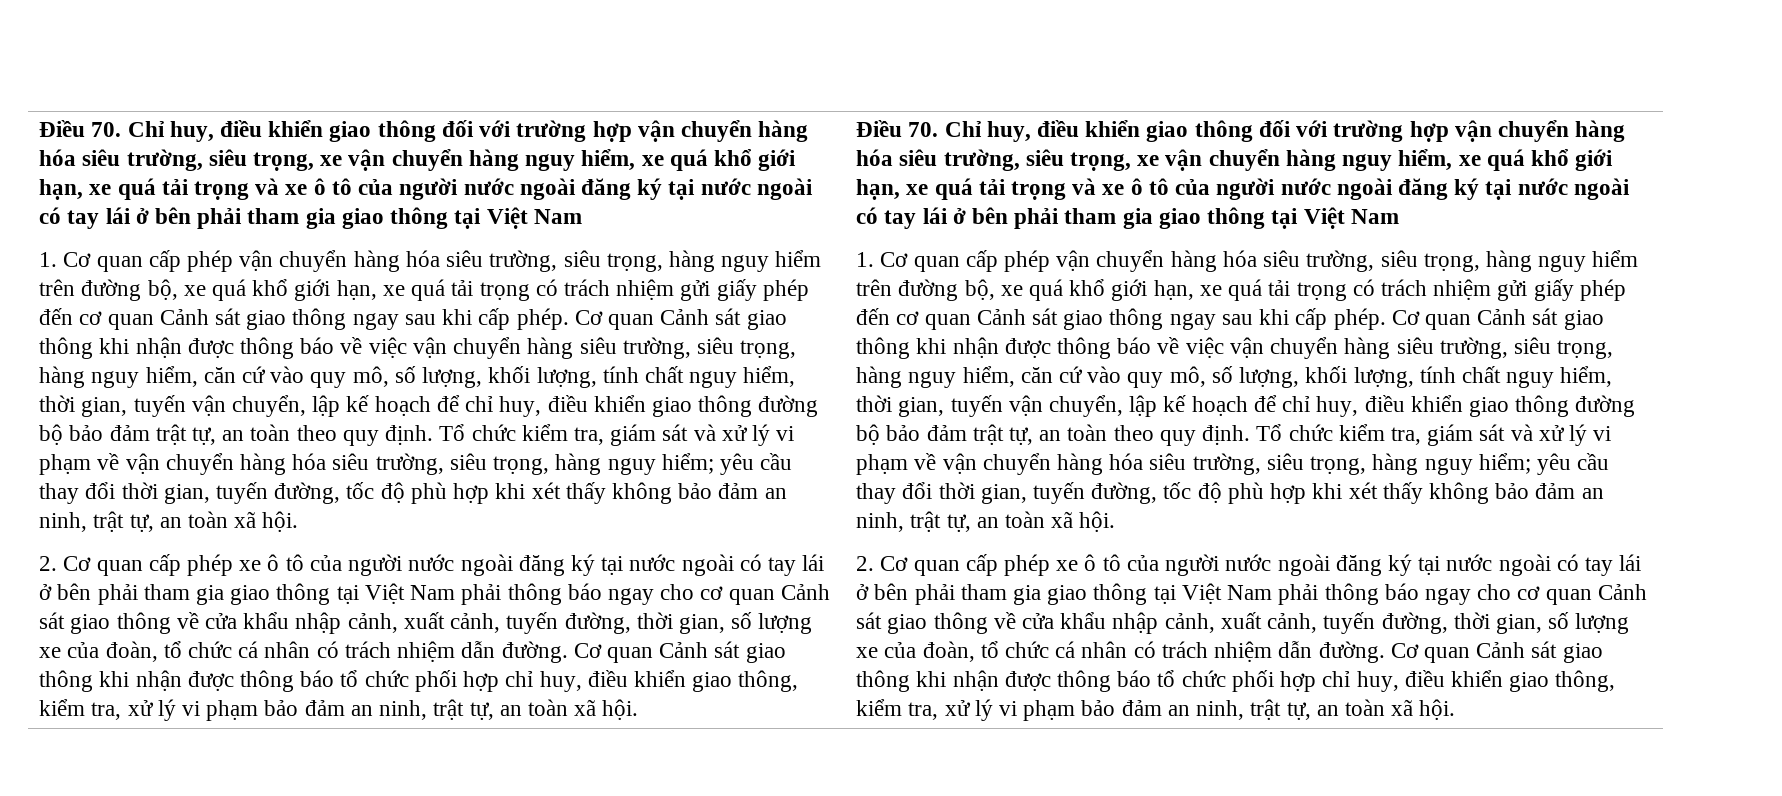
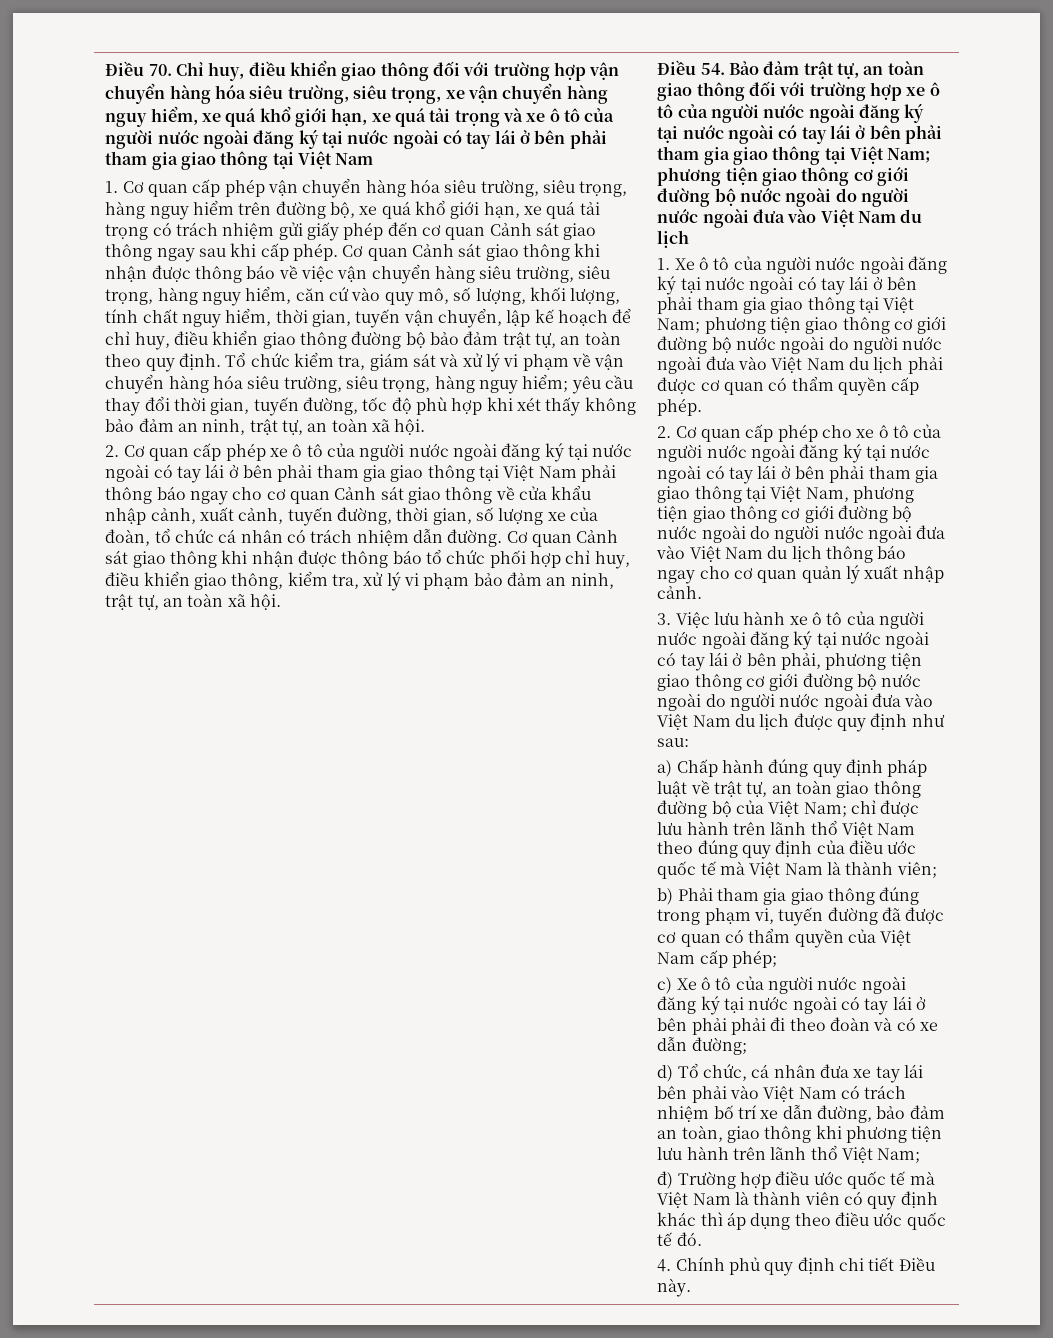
- Cơ quan Cảnh sát giao thông khi nhận được thông báo tổ chức phối hợp chỉ huy, điều khiển giao thông, kiểm tra, xử lý vi phạm bảo đảm an ninh, trật tự, an toàn xã hội. | Điều 70. Chỉ huy, điều khiển giao thông đối với trường hợp vận chuyển hàng hóa siêu trường, siêu trọng, xe vận chuyển hàng nguy hiểm, xe quá khổ giới hạn, xe quá tải trọng và xe ô tô của người nước ngoài đăng ký tại nước ngoài có tay lái ở bên phải tham gia giao thông tại Việt Nam
- 1. Cơ quan cấp phép vận chuyển hàng hóa siêu trường, siêu trọng, hàng nguy hiểm trên đường bộ, xe quá khổ giới hạn, xe quá tải trọng có trách nhiệm gửi giấy phép đến cơ quan Cảnh sát giao thông ngay sau khi cấp phép. Cơ quan Cảnh sát giao thông khi nhận được thông báo về việc vận chuyển hàng siêu trường, siêu trọng, hàng nguy hiểm, căn cứ vào quy mô, số lượng, khối lượng, tính chất nguy hiểm, thời gian, tuyến vận chuyển, lập kế hoạch để chỉ huy, điều khiển giao thông đường bộ bảo đảm trật tự, an toàn theo quy định. Tổ chức kiểm tra, giám sát và xử lý vi phạm về vận chuyển hàng hóa siêu trường, siêu trọng, hàng nguy hiểm; yêu cầu thay đổi thời gian, tuyến đường, tốc độ phù hợp khi xét thấy không bảo đảm an ninh, trật tự, an toàn xã hội.
- 2. Cơ quan cấp phép xe ô tô của người nước ngoài đăng ký tại nước ngoài có tay lái ở bên phải tham gia giao thông tại Việt Nam phải thông báo ngay cho cơ quan Cảnh sát giao thông về cửa khẩu nhập cảnh, xuất cảnh, tuyến đường, thời gian, số lượng xe của đoàn, tổ chức cá nhân có trách nhiệm dẫn đường. Cơ quan Cảnh sát giao thông khi nhận được thông báo tổ chức phối hợp chỉ huy, điều khiển giao thông, kiểm tra, xử lý vi phạm bảo đảm an ninh, trật tự, an toàn xã hội.
+ Cơ quan Cảnh sát giao thông khi nhận được thông báo tổ chức phối hợp chỉ huy, điều khiển giao thông, kiểm tra, xử lý vi phạm bảo đảm an ninh, trật tự, an toàn xã hội. | Điều 54. Bảo đảm trật tự, an toàn giao thông đối với trường hợp xe ô tô của người nước ngoài đăng ký tại nước ngoài có tay lái ở bên phải tham gia giao thông tại Việt Nam; phương tiện giao thông cơ giới đường bộ nước ngoài do người nước ngoài đưa vào Việt Nam du lịch
+ 1. Xe ô tô của người nước ngoài đăng ký tại nước ngoài có tay lái ở bên phải tham gia giao thông tại Việt Nam; phương tiện giao thông cơ giới đường bộ nước ngoài do người nước ngoài đưa vào Việt Nam du lịch phải được cơ quan có thẩm quyền cấp phép.
+ 2. Cơ quan cấp phép cho xe ô tô của người nước ngoài đăng ký tại nước ngoài có tay lái ở bên phải tham gia giao thông tại Việt Nam, phương tiện giao thông cơ giới đường bộ nước ngoài do người nước ngoài đưa vào Việt Nam du lịch thông báo ngay cho cơ quan quản lý xuất nhập cảnh.
+ 3. Việc lưu hành xe ô tô của người nước ngoài đăng ký tại nước ngoài có tay lái ở bên phải, phương tiện giao thông cơ giới đường bộ nước ngoài do người nước ngoài đưa vào Việt Nam du lịch được quy định như sau:
+ a) Chấp hành đúng quy định pháp luật về trật tự, an toàn giao thông đường bộ của Việt Nam; chỉ được lưu hành trên lãnh thổ Việt Nam theo đúng quy định của điều ước quốc tế mà Việt Nam là thành viên;
+ b) Phải tham gia giao thông đúng trong phạm vi, tuyến đường đã được cơ quan có thẩm quyền của Việt Nam cấp phép;
+ c) Xe ô tô của người nước ngoài đăng ký tại nước ngoài có tay lái ở bên phải phải đi theo đoàn và có xe dẫn đường;
+ d) Tổ chức, cá nhân đưa xe tay lái bên phải vào Việt Nam có trách nhiệm bố trí xe dẫn đường, bảo đảm an toàn, giao thông khi phương tiện lưu hành trên lãnh thổ Việt Nam;
+ đ) Trường hợp điều ước quốc tế mà Việt Nam là thành viên có quy định khác thì áp dụng theo điều ước quốc tế đó.
+ 4. Chính phủ quy định chi tiết Điều này.

